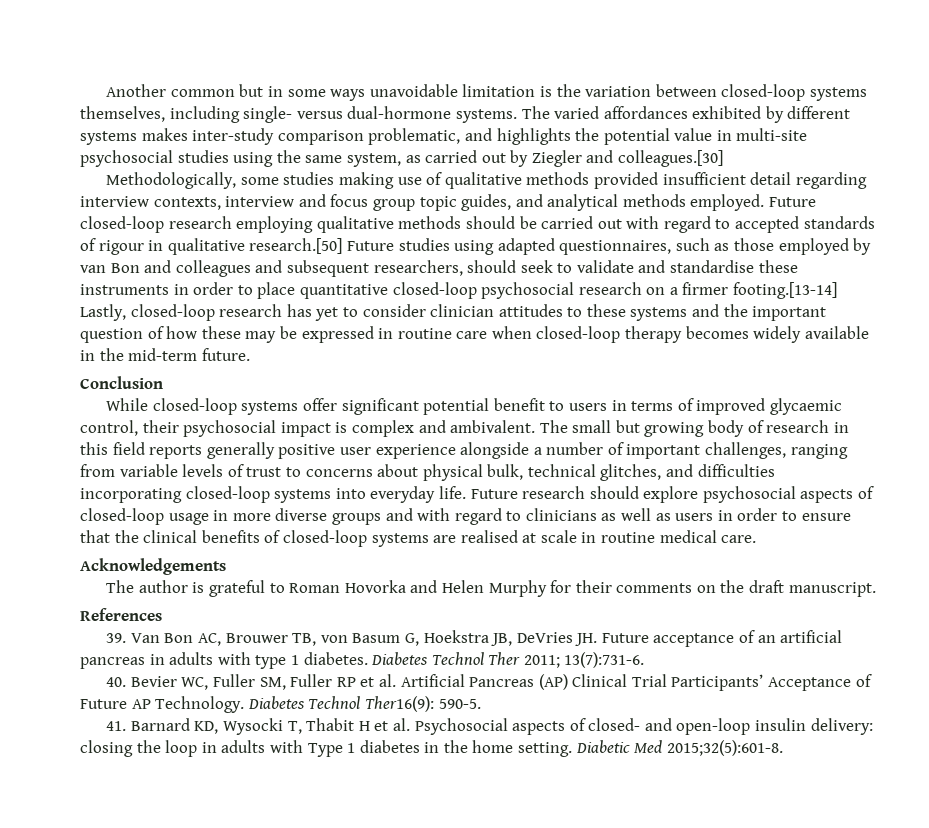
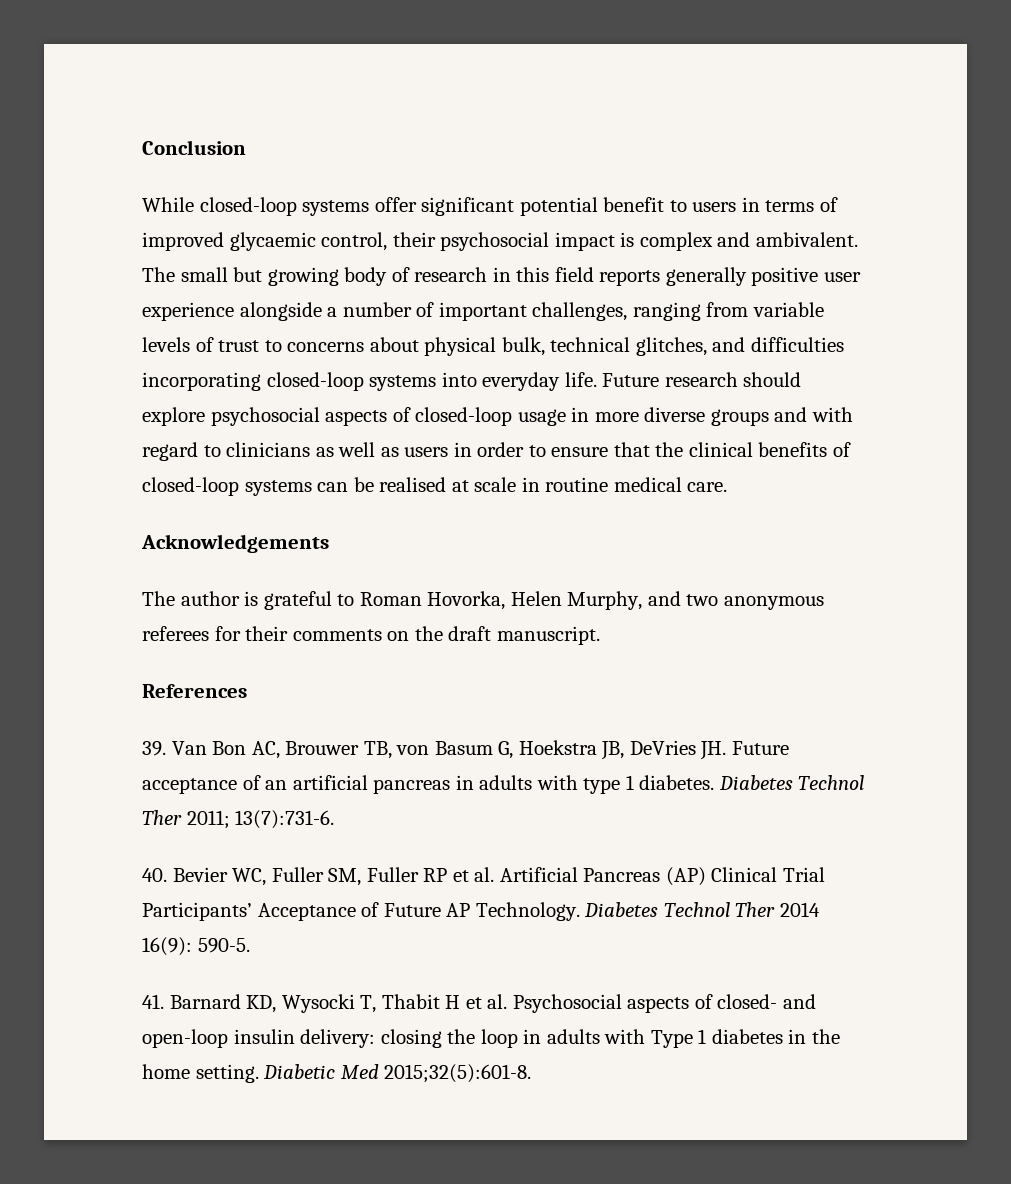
- Another common but in some ways unavoidable limitation is the variation between closed-loop systems themselves, including single- versus dual-hormone systems. The varied affordances exhibited by different systems makes inter-study comparison problematic, and highlights the potential value in multi-site psychosocial studies using the same system, as carried out by Ziegler and colleagues.[30]
- Methodologically, some studies making use of qualitative methods provided insufficient detail regarding interview contexts, interview and focus group topic guides, and analytical methods employed. Future closed-loop research employing qualitative methods should be carried out with regard to accepted standards of rigour in qualitative research.[50] Future studies using adapted questionnaires, such as those employed by van Bon and colleagues and subsequent researchers, should seek to validate and standardise these instruments in order to place quantitative closed-loop psychosocial research on a firmer footing.[13-14] Lastly, closed-loop research has yet to consider clinician attitudes to these systems and the important question of how these may be expressed in routine care when closed-loop therapy becomes widely available in the mid-term future.
- Future research should explore psychosocial aspects of closed-loop usage in more diverse groups and with regard to clinicians as well as users in order to ensure that the clinical benefits of closed-loop systems are realised at scale in routine medical care.
+ Future research should explore psychosocial aspects of closed-loop usage in more diverse groups and with regard to clinicians as well as users in order to ensure that the clinical benefits of closed-loop systems can be realised at scale in routine medical care.
- The author is grateful to Roman Hovorka and Helen Murphy for their comments on the draft manuscript.
+ The author is grateful to Roman Hovorka, Helen Murphy, and two anonymous referees for their comments on the draft manuscript.
- Diabetes Technol Ther16(9): 590-5.
+ Diabetes Technol Ther 2014 16(9): 590-5.

